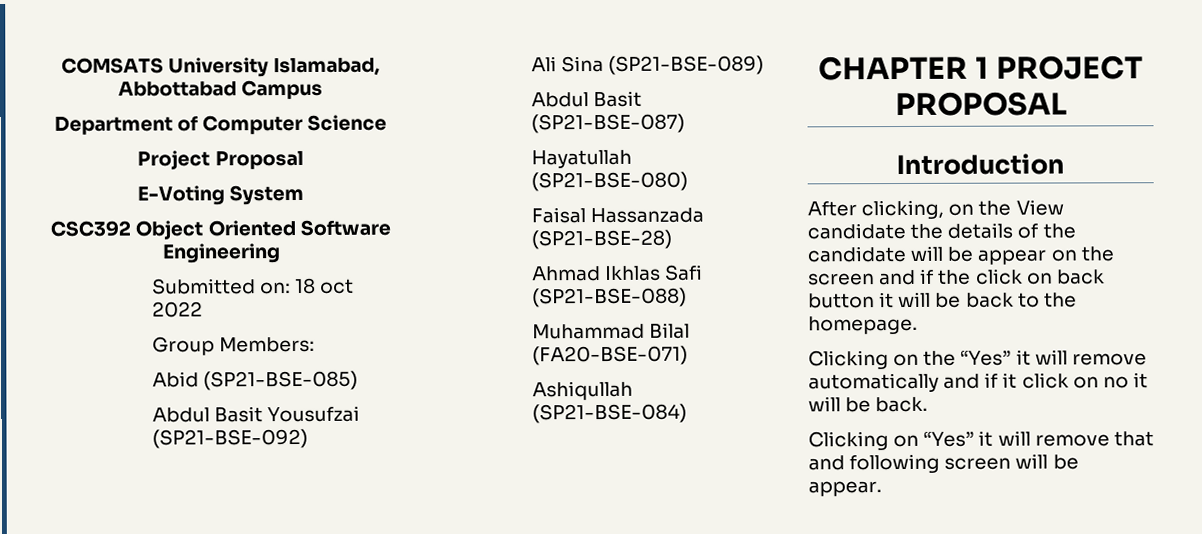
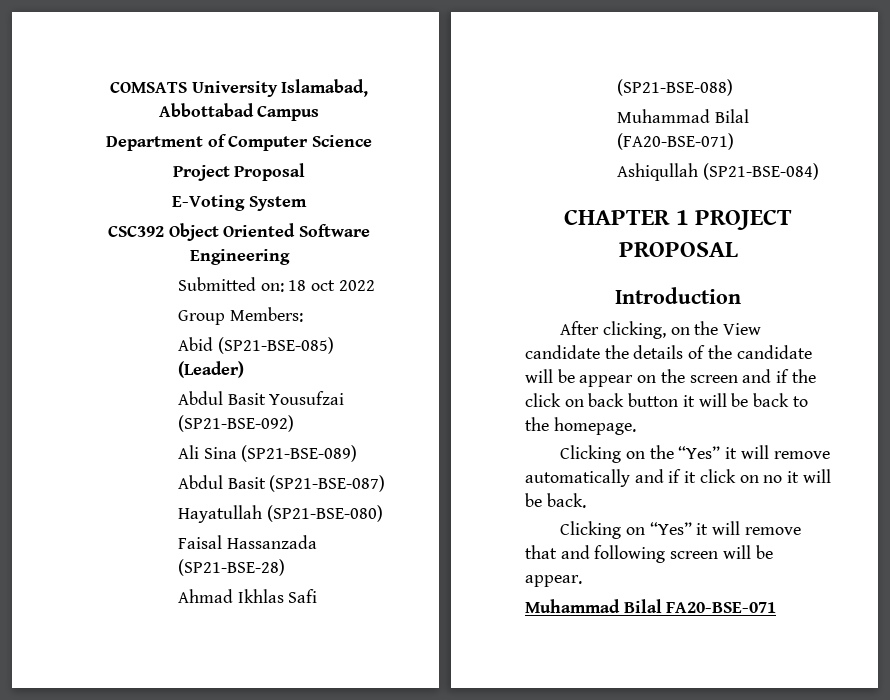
- Abid (SP21-BSE-085)
+ Abid (SP21-BSE-085) (Leader)
+ Muhammad Bilal FA20-BSE-071

